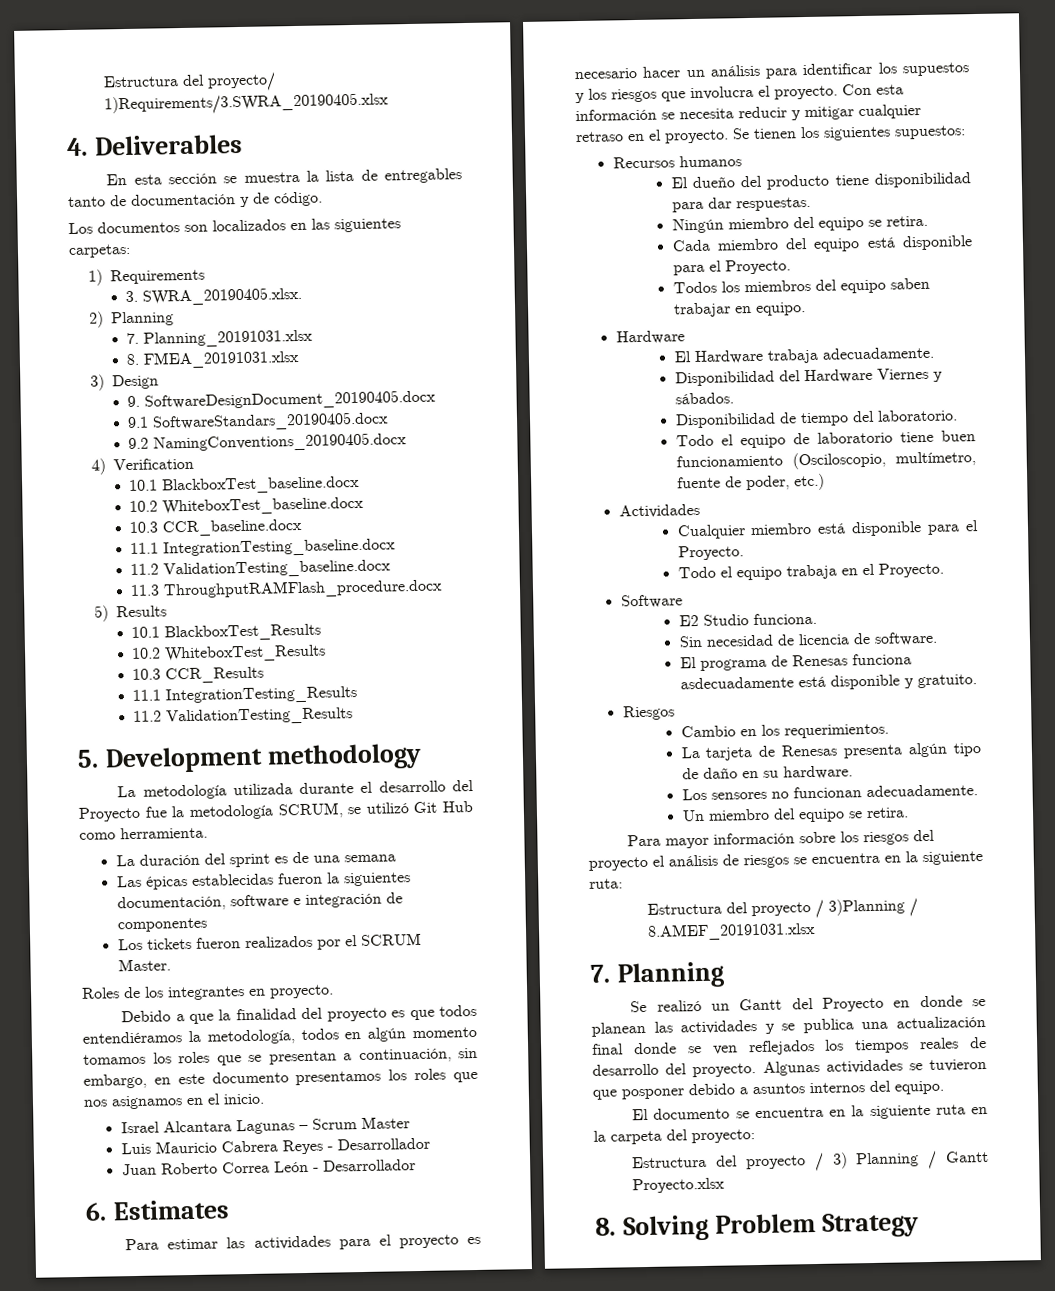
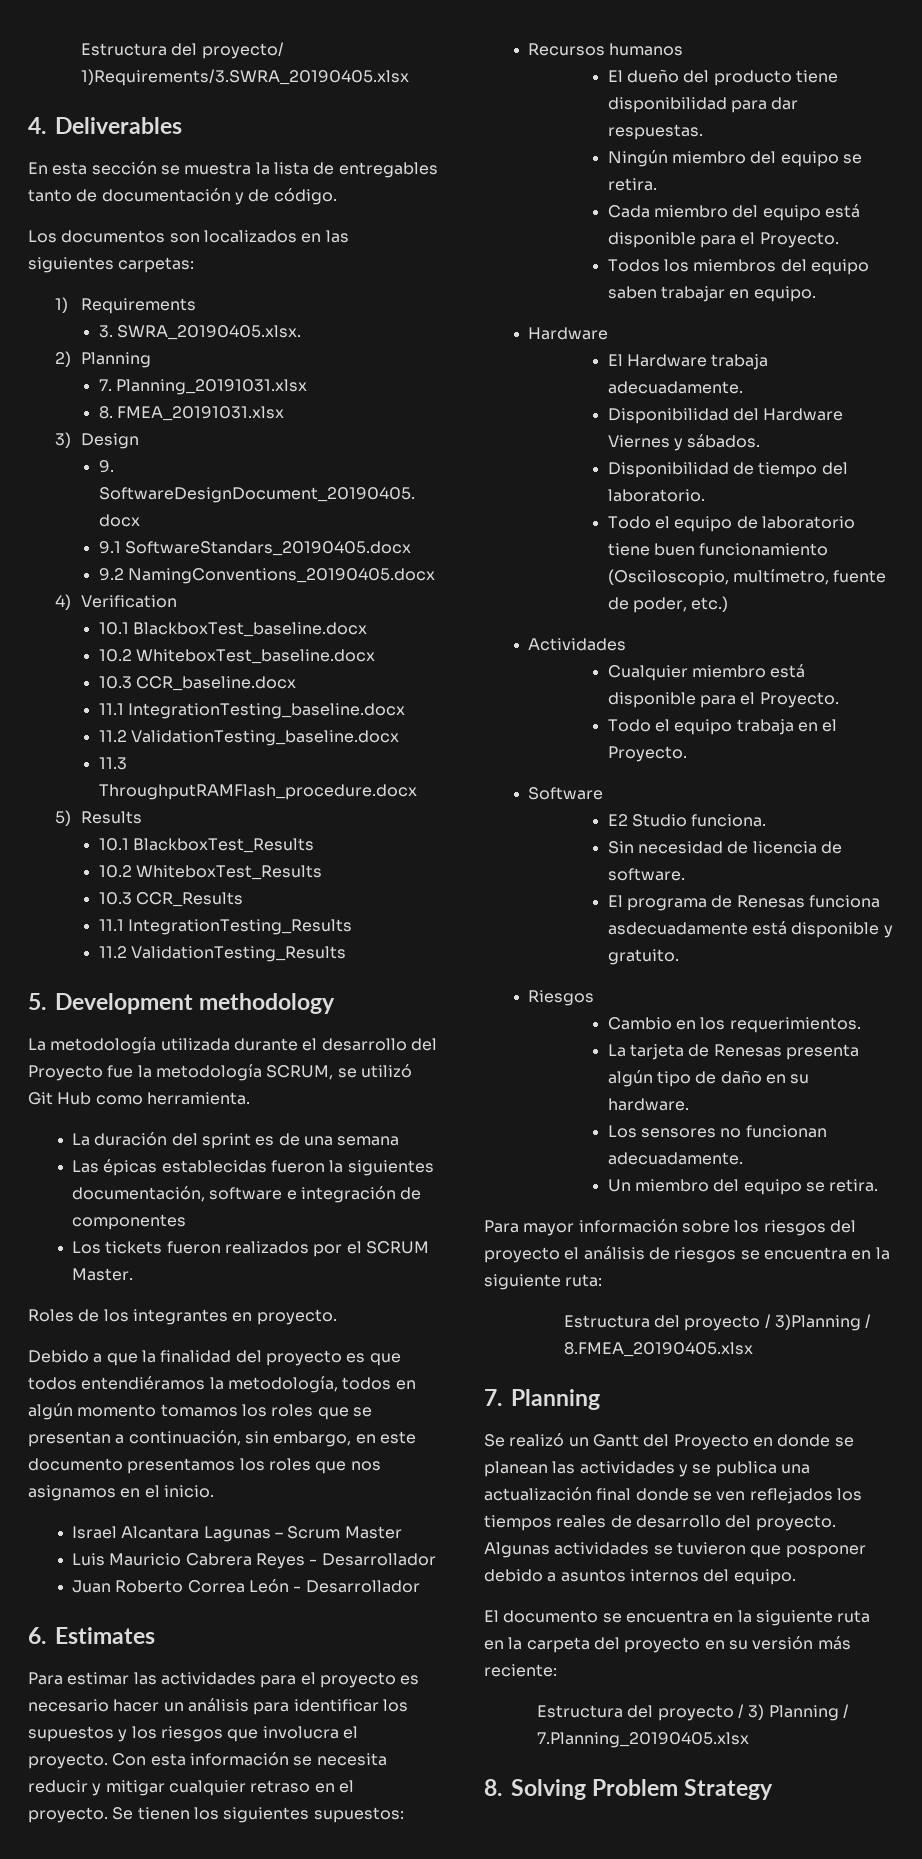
- Estructura del proyecto / 3)Planning / 8.AMEF_20191031.xlsx
+ Estructura del proyecto / 3)Planning / 8.FMEA_20190405.xlsx
- El documento se encuentra en la siguiente ruta en la carpeta del proyecto:
+ El documento se encuentra en la siguiente ruta en la carpeta del proyecto en su versión más reciente:
- Estructura del proyecto / 3) Planning / Gantt Proyecto.xlsx
+ Estructura del proyecto / 3) Planning / 7.Planning_20190405.xlsx

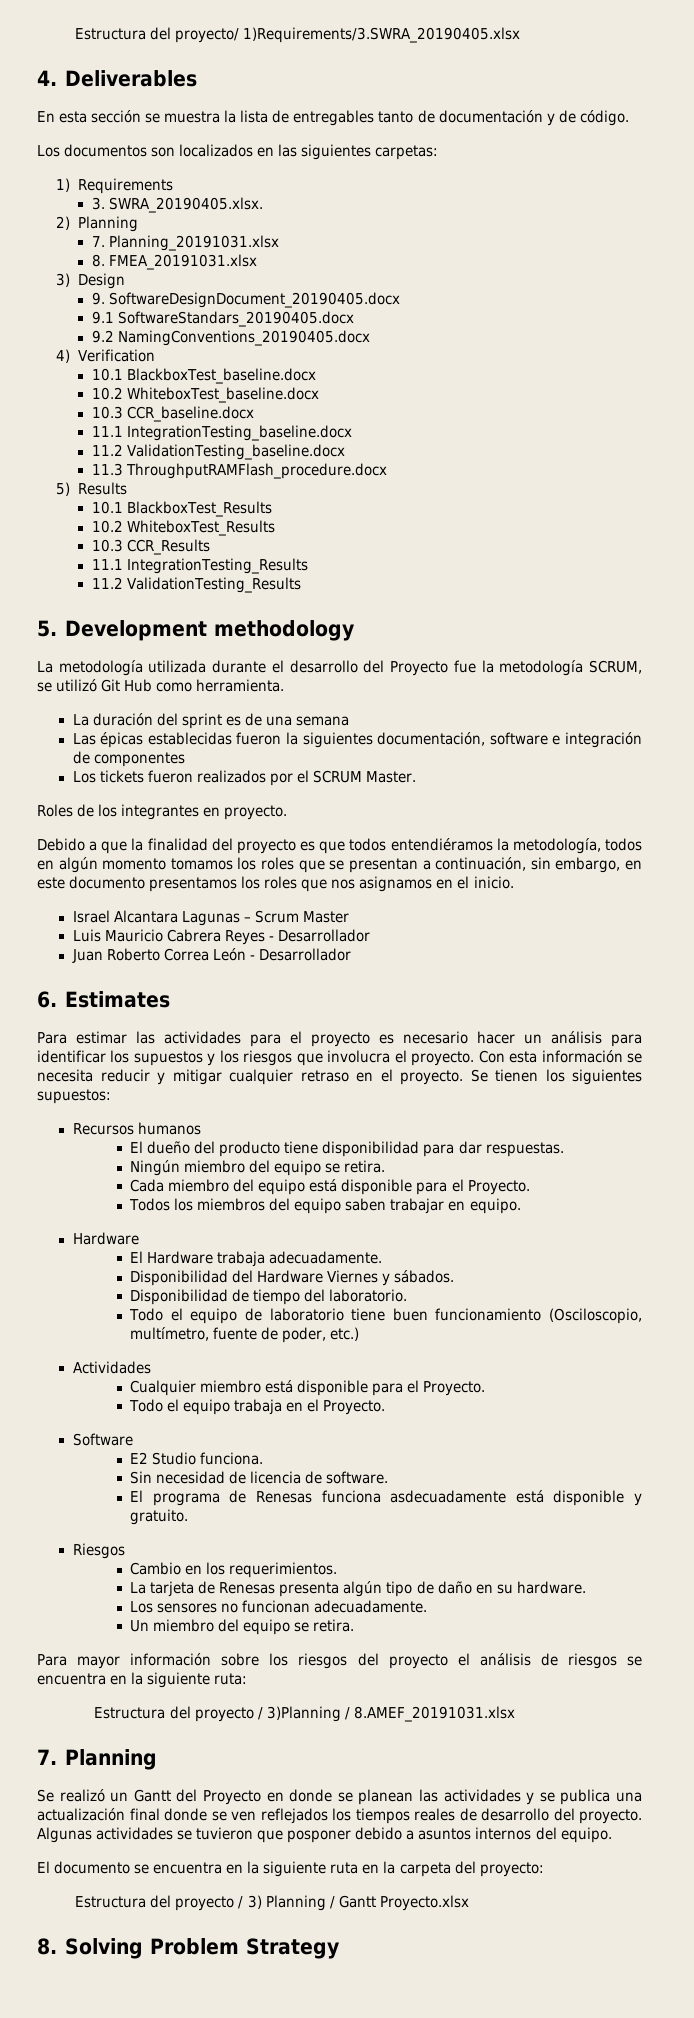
- Estructura del proyecto / 3)Planning / 8.FMEA_20190405.xlsx
+ Estructura del proyecto / 3)Planning / 8.AMEF_20191031.xlsx
- El documento se encuentra en la siguiente ruta en la carpeta del proyecto en su versión más reciente:
+ El documento se encuentra en la siguiente ruta en la carpeta del proyecto:
- Estructura del proyecto / 3) Planning / 7.Planning_20190405.xlsx
+ Estructura del proyecto / 3) Planning / Gantt Proyecto.xlsx

